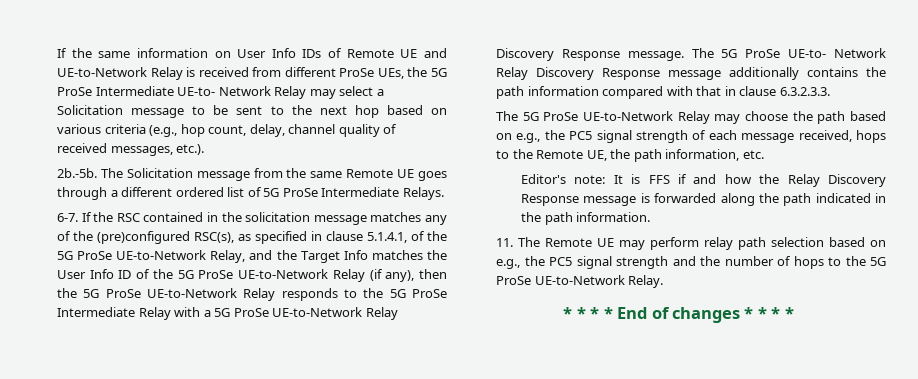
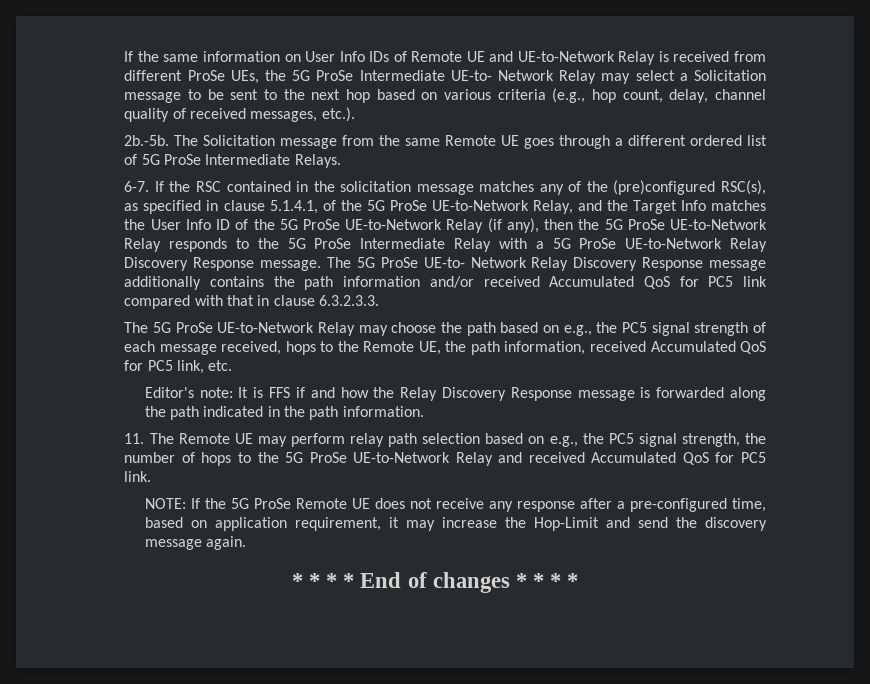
- The 5G ProSe UE-to- Network Relay Discovery Response message additionally contains the path information compared with that in clause 6.3.2.3.3.
+ The 5G ProSe UE-to- Network Relay Discovery Response message additionally contains the path information and/or received Accumulated QoS for PC5 link compared with that in clause 6.3.2.3.3.
- The 5G ProSe UE-to-Network Relay may choose the path based on e.g., the PC5 signal strength of each message received, hops to the Remote UE, the path information, etc.
+ The 5G ProSe UE-to-Network Relay may choose the path based on e.g., the PC5 signal strength of each message received, hops to the Remote UE, the path information, received Accumulated QoS for PC5 link, etc.
- 11. The Remote UE may perform relay path selection based on e.g., the PC5 signal strength and the number of hops to the 5G ProSe UE-to-Network Relay.
+ 11. The Remote UE may perform relay path selection based on e.g., the PC5 signal strength, the number of hops to the 5G ProSe UE-to-Network Relay and received Accumulated QoS for PC5 link.
+ NOTE: If the 5G ProSe Remote UE does not receive any response after a pre-configured time, based on application requirement, it may increase the Hop-Limit and send the discovery message again.

